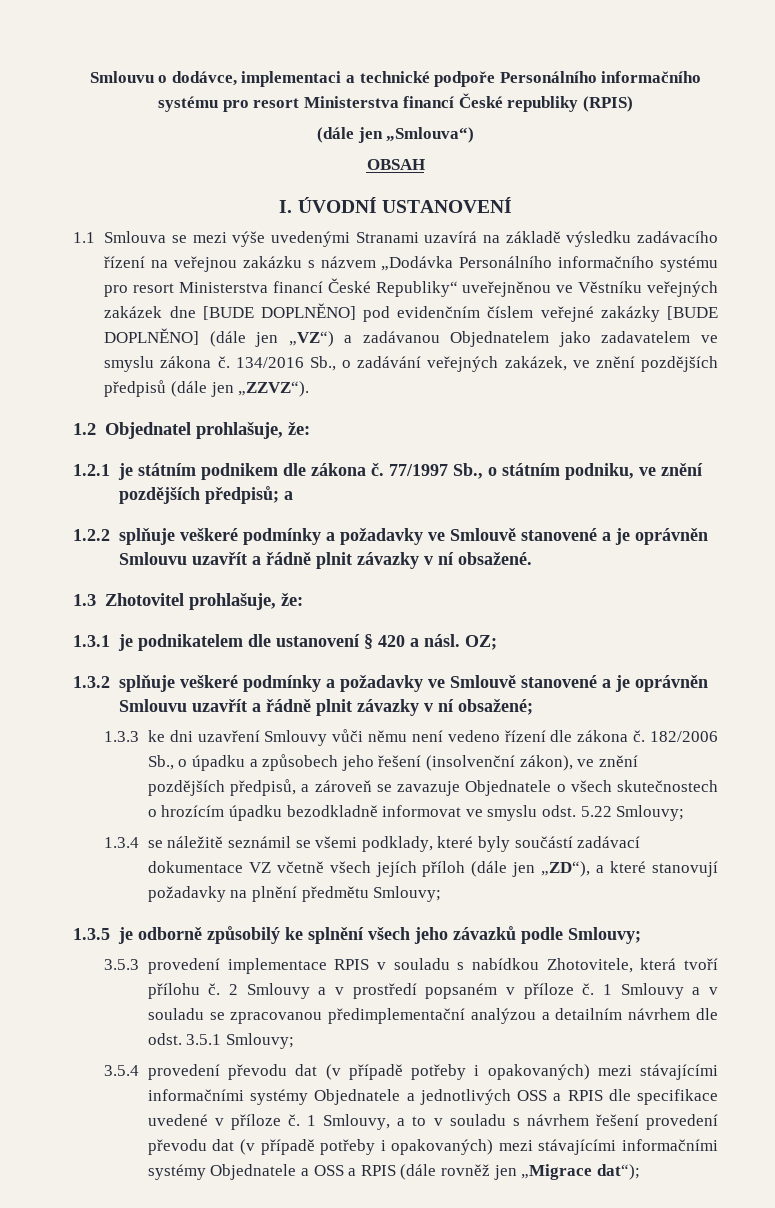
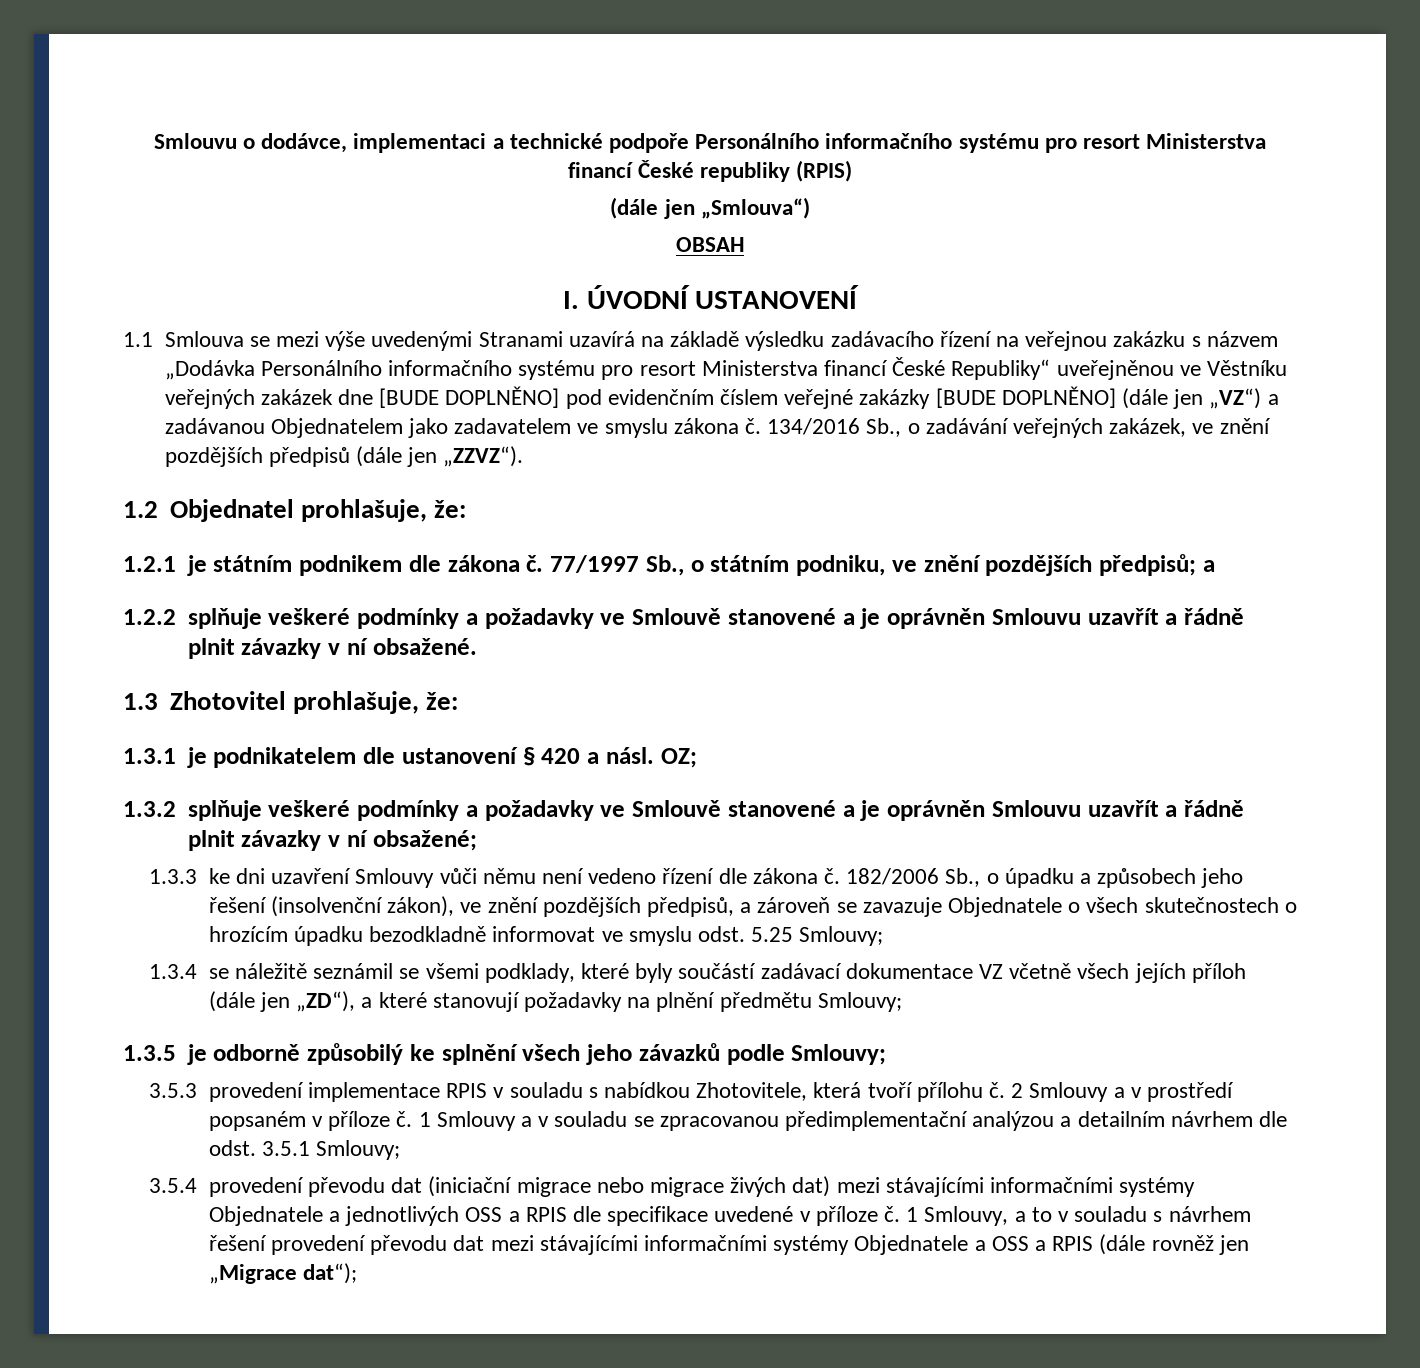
- 182/2006 Sb., o úpadku a způsobech jeho řešení (insolvenční zákon), ve znění pozdějších předpisů, a zároveň se zavazuje Objednatele o všech skutečnostech o hrozícím úpadku bezodkladně informovat ve smyslu odst. 5.22 Smlouvy;
+ 182/2006 Sb., o úpadku a způsobech jeho řešení (insolvenční zákon), ve znění pozdějších předpisů, a zároveň se zavazuje Objednatele o všech skutečnostech o hrozícím úpadku bezodkladně informovat ve smyslu odst. 5.25 Smlouvy;
- 3.5.4 provedení převodu dat (v případě potřeby i opakovaných) mezi stávajícími informačními systémy Objednatele a jednotlivých OSS a RPIS dle specifikace uvedené v příloze č.
+ 3.5.4 provedení převodu dat (iniciační migrace nebo migrace živých dat) mezi stávajícími informačními systémy Objednatele a jednotlivých OSS a RPIS dle specifikace uvedené v příloze č.
- 1 Smlouvy, a to v souladu s návrhem řešení provedení převodu dat (v případě potřeby i opakovaných) mezi stávajícími informačními systémy Objednatele a OSS a RPIS (dále rovněž jen „Migrace dat“);
+ 1 Smlouvy, a to v souladu s návrhem řešení provedení převodu dat mezi stávajícími informačními systémy Objednatele a OSS a RPIS (dále rovněž jen „Migrace dat“);

